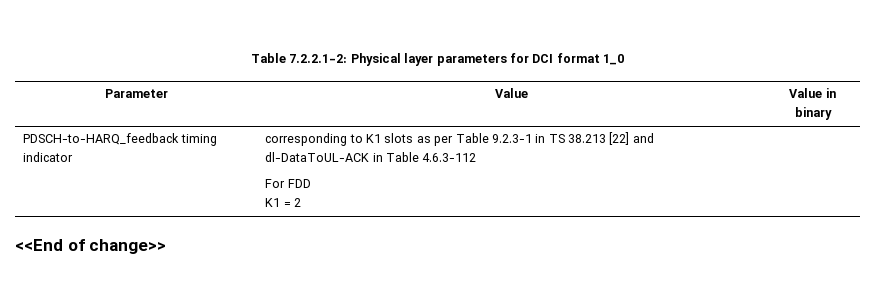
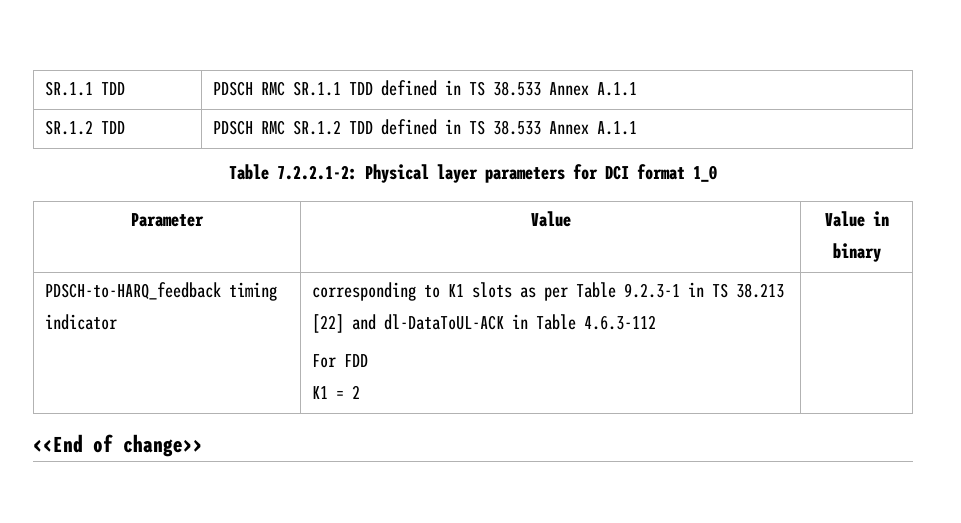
+ SR.1.1 TDD | PDSCH RMC SR.1.1 TDD defined in TS 38.533 Annex A.1.1
+ SR.1.2 TDD | PDSCH RMC SR.1.2 TDD defined in TS 38.533 Annex A.1.1

